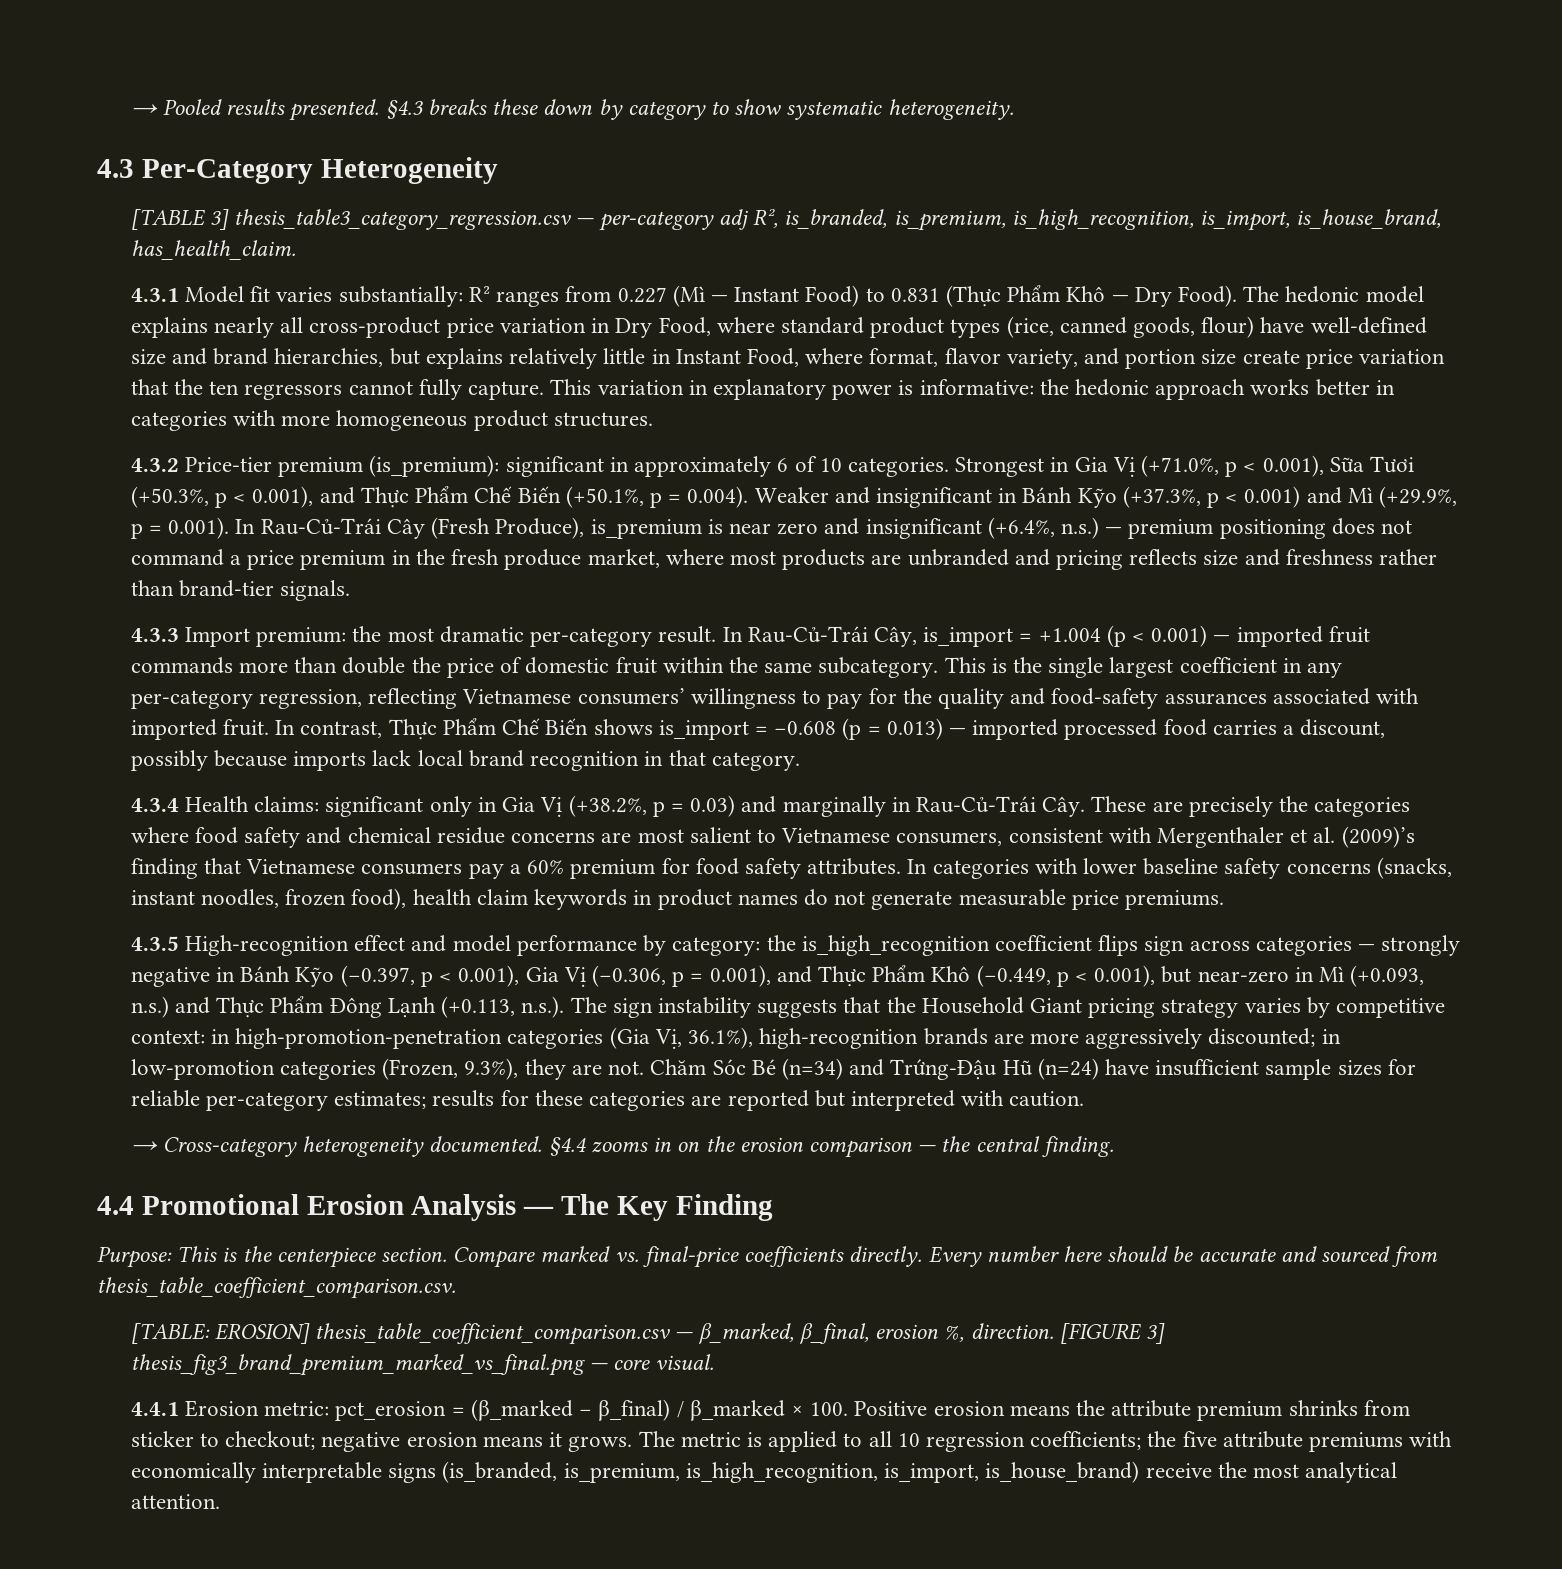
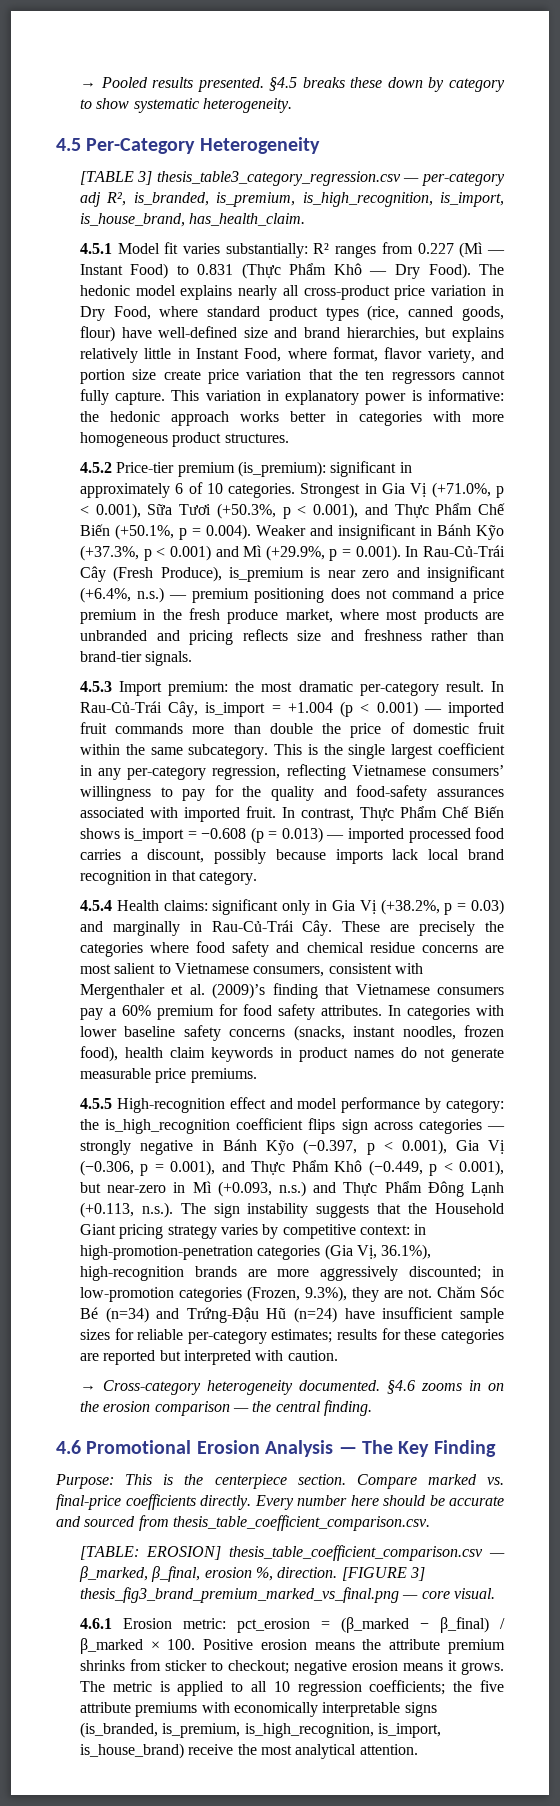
- §4.3 breaks these down by category to show systematic heterogeneity.
+ §4.5 breaks these down by category to show systematic heterogeneity.
- 4.3 Per-Category Heterogeneity
+ 4.5 Per-Category Heterogeneity
- 4.3.1 Model fit varies substantially: R² ranges from 0.227 (Mì — Instant Food) to 0.831 (Thực Phẩm Khô — Dry Food).
+ 4.5.1 Model fit varies substantially: R² ranges from 0.227 (Mì — Instant Food) to 0.831 (Thực Phẩm Khô — Dry Food).
- 4.3.2 Price-tier premium (is_premium): significant in approximately 6 of 10 categories.
+ 4.5.2 Price-tier premium (is_premium): significant in approximately 6 of 10 categories.
- 4.3.3 Import premium: the most dramatic per-category result.
+ 4.5.3 Import premium: the most dramatic per-category result.
- 4.3.4 Health claims: significant only in Gia Vị (+38.2%, p = 0.03) and marginally in Rau-Củ-Trái Cây. These are precisely the categories where food safety and chemical residue concerns are most salient to Vietnamese consumers, consistent with Mergenthaler et al. (2009)’s finding that Vietnamese consumers pay a 60% premium for food safety attributes.
+ 4.5.4 Health claims: significant only in Gia Vị (+38.2%, p = 0.03) and marginally in Rau-Củ-Trái Cây. These are precisely the categories where food safety and chemical residue concerns are most salient to Vietnamese consumers, consistent with Mergenthaler et al. (2009)’s finding that Vietnamese consumers pay a 60% premium for food safety attributes.
- 4.3.5 High-recognition effect and model performance by category:
+ 4.5.5 High-recognition effect and model performance by category:
- §4.4 zooms in on the erosion comparison — the central finding.
+ §4.6 zooms in on the erosion comparison — the central finding.
- 4.4 Promotional Erosion Analysis — The Key Finding
+ 4.6 Promotional Erosion Analysis — The Key Finding
- 4.4.1 Erosion metric: pct_erosion = (β_marked − β_final) / β_marked × 100. Positive erosion means the attribute premium shrinks from sticker to checkout; negative erosion means it grows.
+ 4.6.1 Erosion metric: pct_erosion = (β_marked − β_final) / β_marked × 100. Positive erosion means the attribute premium shrinks from sticker to checkout; negative erosion means it grows.

